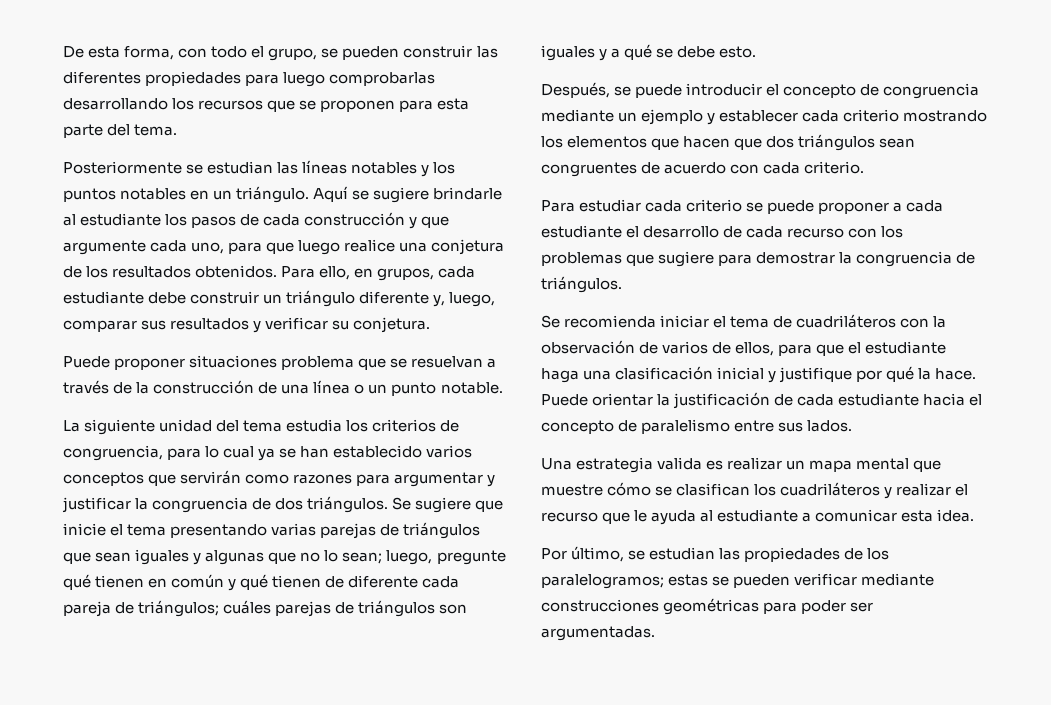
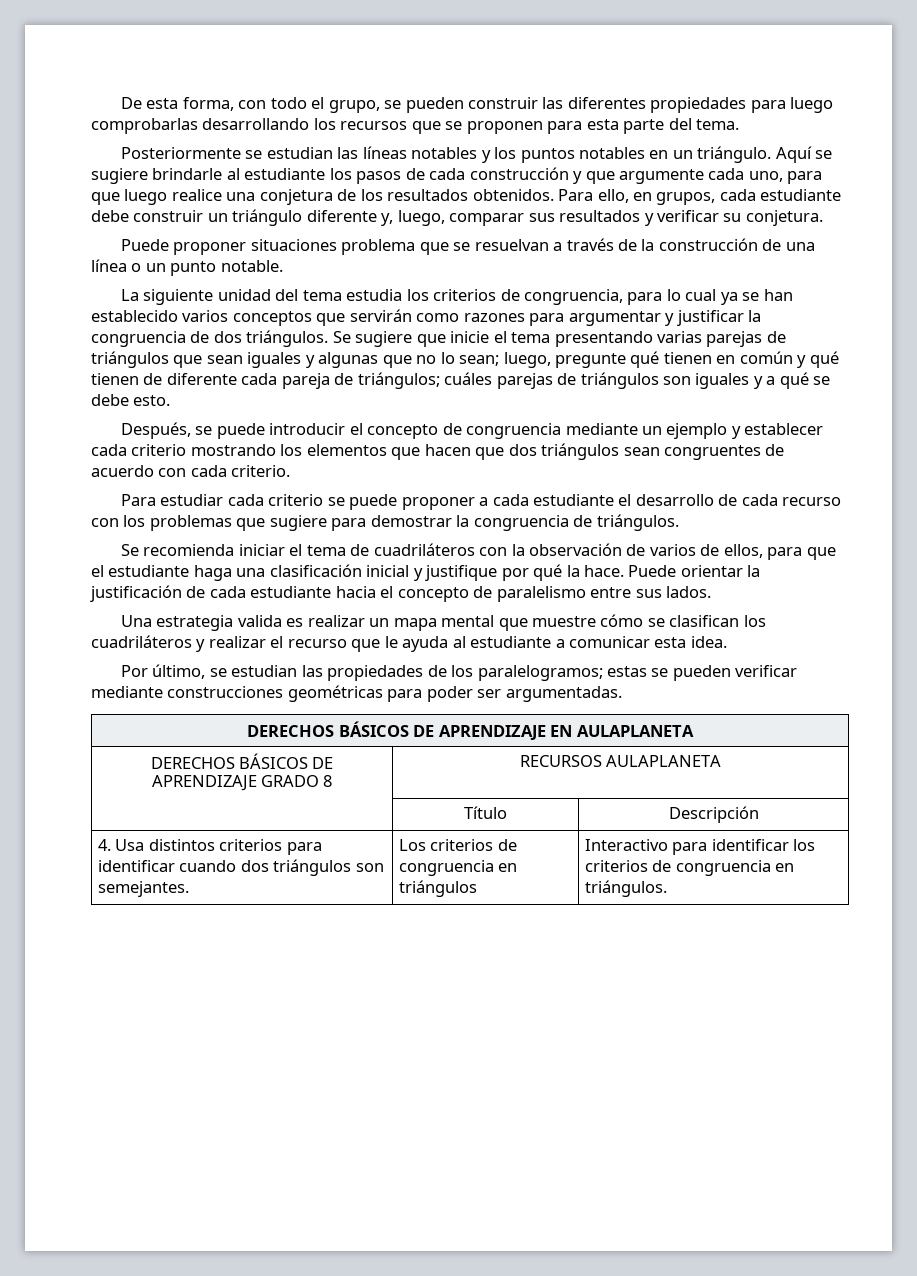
+ DERECHOS BÁSICOS DE APRENDIZAJE EN AULAPLANETA
+ DERECHOS BÁSICOS DE APRENDIZAJE GRADO 8 | RECURSOS AULAPLANETA
+ | Título | Descripción
+ 4. Usa distintos criterios para identificar cuando dos triángulos son semejantes. | Los criterios de congruencia en triángulos | Interactivo para identificar los criterios de congruencia en triángulos.

